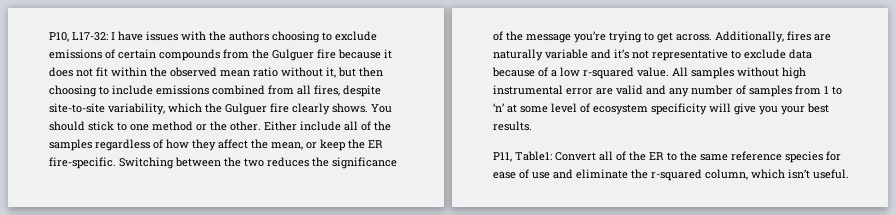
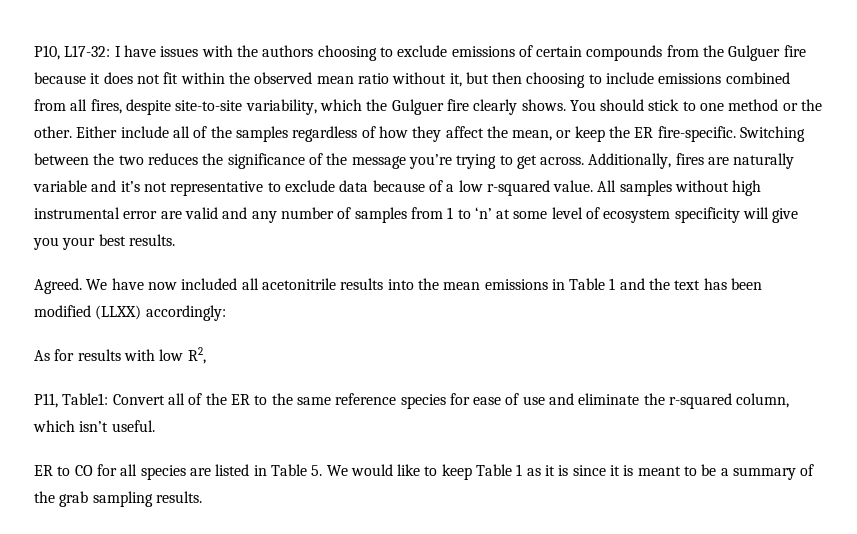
+ Agreed. We have now included all acetonitrile results into the mean emissions in Table 1 and the text has been modified (LLXX) accordingly:
+ As for results with low R2,
+ ER to CO for all species are listed in Table 5. We would like to keep Table 1 as it is since it is meant to be a summary of the grab sampling results.

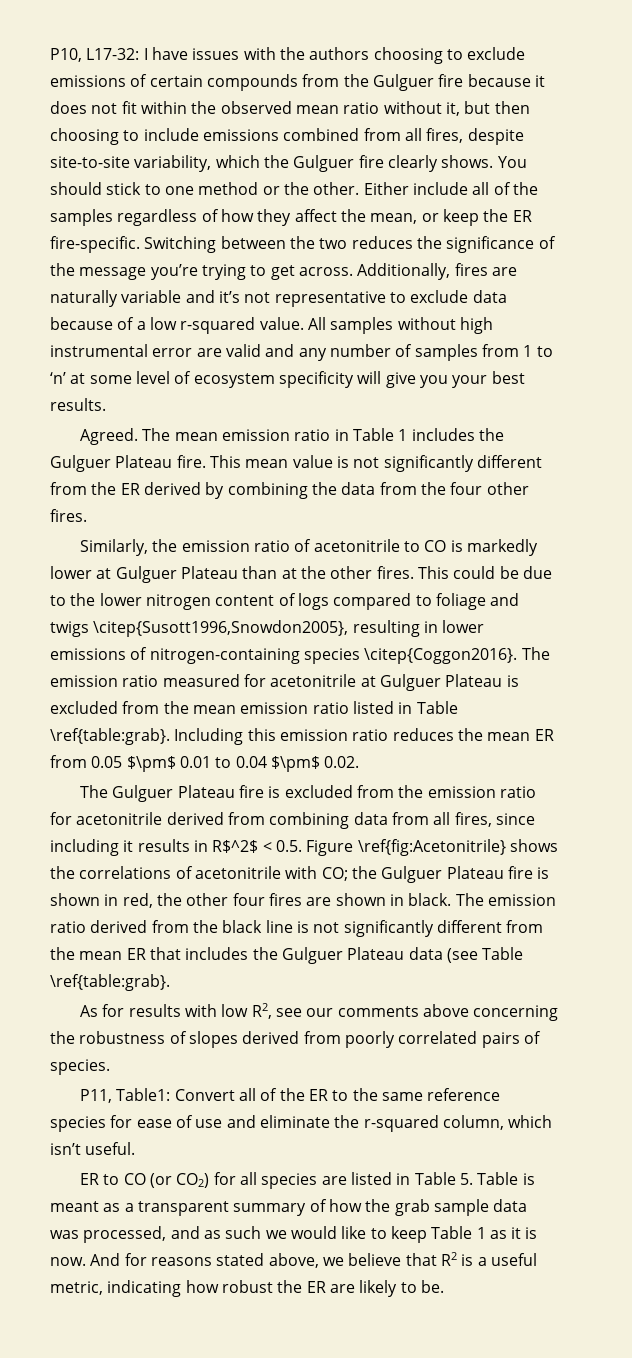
- We have now included all acetonitrile results into the mean emissions in Table 1 and the text has been modified (LLXX) accordingly:
+ The mean emission ratio in Table 1 includes the Gulguer Plateau fire. This mean value is not significantly different from the ER derived by combining the data from the four other fires.
+ Similarly, the emission ratio of acetonitrile to CO is markedly lower at Gulguer Plateau than at the other fires. This could be due to the lower nitrogen content of logs compared to foliage and twigs \citep{Susott1996,Snowdon2005}, resulting in lower emissions of nitrogen-containing species \citep{Coggon2016}. The emission ratio measured for acetonitrile at Gulguer Plateau is excluded from the mean emission ratio listed in Table \ref{table:grab}. Including this emission ratio reduces the mean ER from 0.05 $\pm$ 0.01 to 0.04 $\pm$ 0.02.
+ The Gulguer Plateau fire is excluded from the emission ratio for acetonitrile derived from combining data from all fires, since including it results in R$^2$ < 0.5. Figure \ref{fig:Acetonitrile} shows the correlations of acetonitrile with CO; the Gulguer Plateau fire is shown in red, the other four fires are shown in black. The emission ratio derived from the black line is not significantly different from the mean ER that includes the Gulguer Plateau data (see Table \ref{table:grab}.
- As for results with low R2,
+ As for results with low R2, see our comments above concerning the robustness of slopes derived from poorly correlated pairs of species.
- ER to CO for all species are listed in Table 5. We would like to keep Table 1 as it is since it is meant to be a summary of the grab sampling results.
+ ER to CO (or CO2) for all species are listed in Table 5. Table is meant as a transparent summary of how the grab sample data was processed, and as such we would like to keep Table 1 as it is now. And for reasons stated above, we believe that R2 is a useful metric, indicating how robust the ER are likely to be.

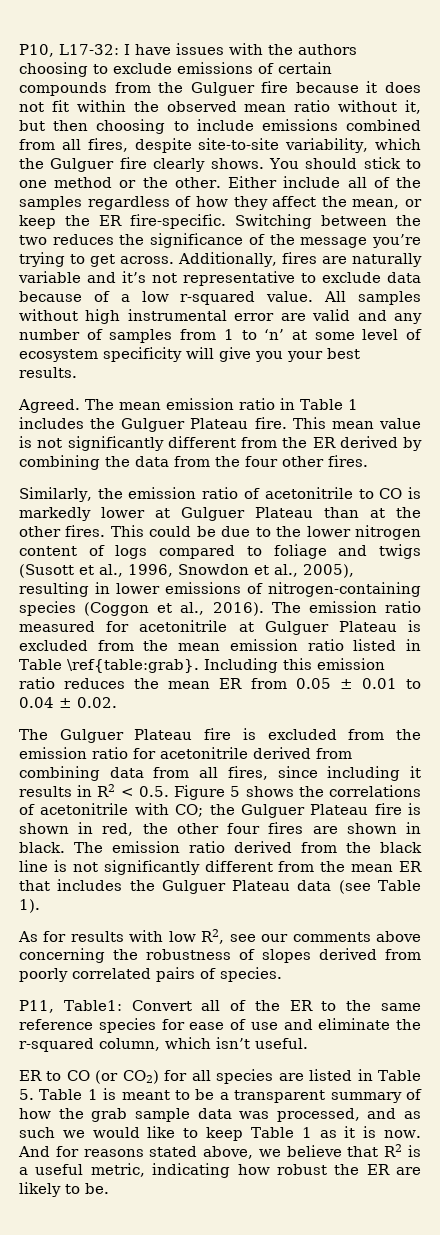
- This could be due to the lower nitrogen content of logs compared to foliage and twigs \citep{Susott1996,Snowdon2005}, resulting in lower emissions of nitrogen-containing species \citep{Coggon2016}.
+ This could be due to the lower nitrogen content of logs compared to foliage and twigs (Susott et al., 1996, Snowdon et al., 2005), resulting in lower emissions of nitrogen-containing species (Coggon et al., 2016).
- Including this emission ratio reduces the mean ER from 0.05 $\pm$ 0.01 to 0.04 $\pm$ 0.02.
+ Including this emission ratio reduces the mean ER from 0.05 ± 0.01 to 0.04 ± 0.02.
- The Gulguer Plateau fire is excluded from the emission ratio for acetonitrile derived from combining data from all fires, since including it results in R$^2$ < 0.5. Figure \ref{fig:Acetonitrile} shows the correlations of acetonitrile with CO; the Gulguer Plateau fire is shown in red, the other four fires are shown in black.
+ The Gulguer Plateau fire is excluded from the emission ratio for acetonitrile derived from combining data from all fires, since including it results in R2 < 0.5. Figure 5 shows the correlations of acetonitrile with CO; the Gulguer Plateau fire is shown in red, the other four fires are shown in black.
- The emission ratio derived from the black line is not significantly different from the mean ER that includes the Gulguer Plateau data (see Table \ref{table:grab}.
+ The emission ratio derived from the black line is not significantly different from the mean ER that includes the Gulguer Plateau data (see Table 1).
- ER to CO (or CO2) for all species are listed in Table 5. Table is meant as a transparent summary of how the grab sample data was processed, and as such we would like to keep Table 1 as it is now.
+ ER to CO (or CO2) for all species are listed in Table 5. Table 1 is meant to be a transparent summary of how the grab sample data was processed, and as such we would like to keep Table 1 as it is now.

